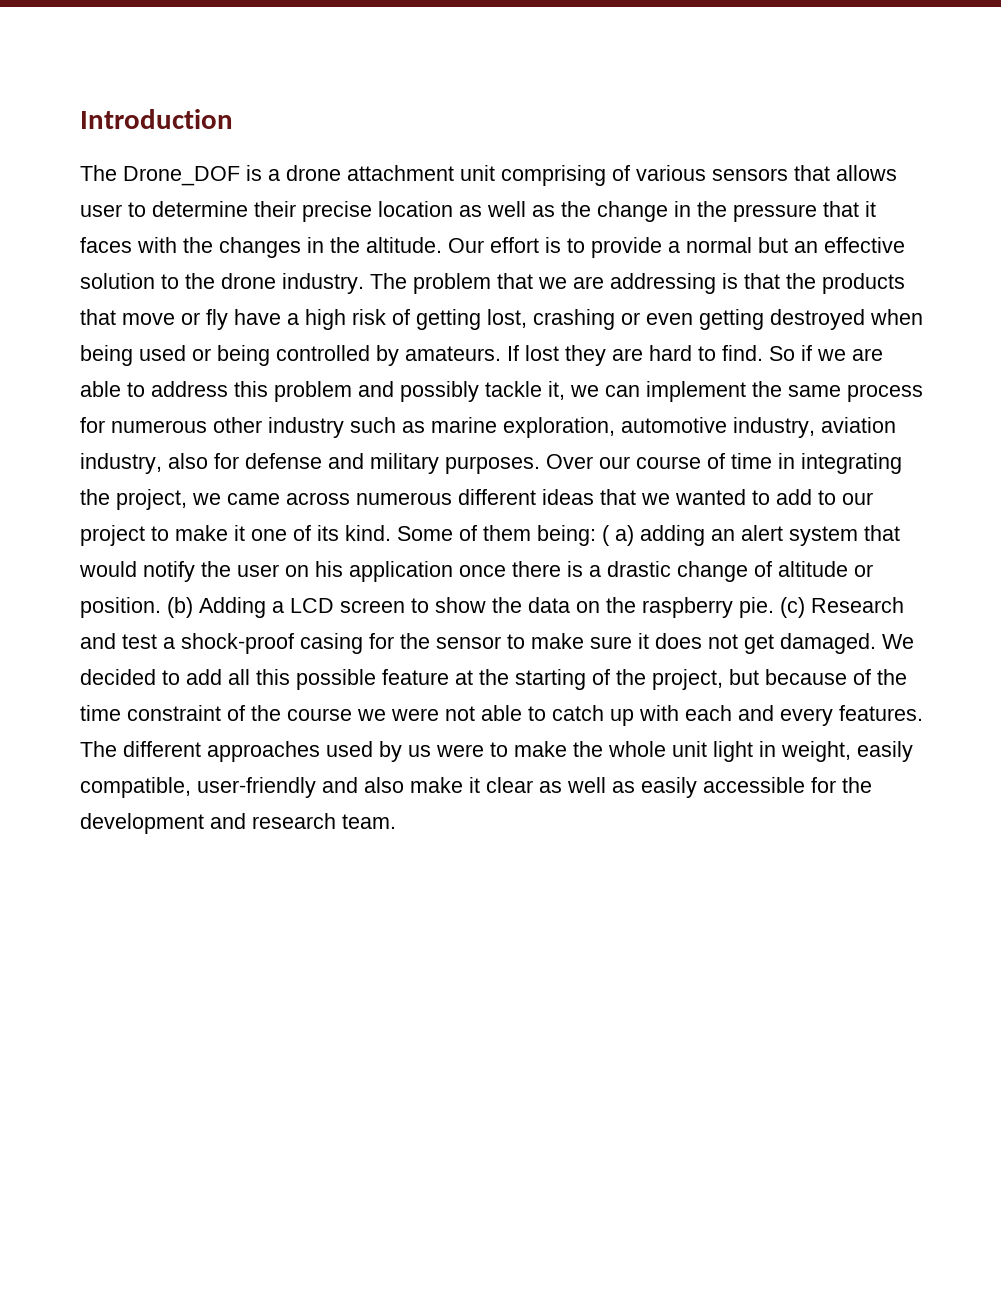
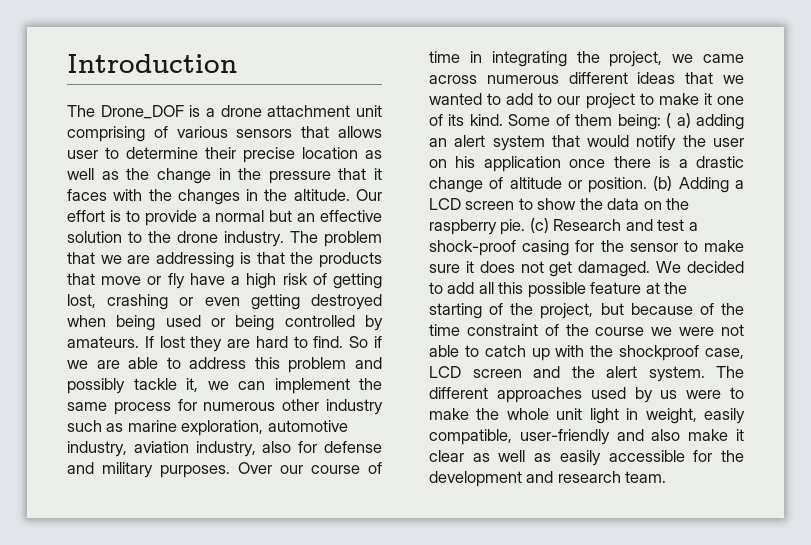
- We decided to add all this possible feature at the starting of the project, but because of the time constraint of the course we were not able to catch up with each and every features.
+ We decided to add all this possible feature at the starting of the project, but because of the time constraint of the course we were not able to catch up with the shockproof case, LCD screen and the alert system.

